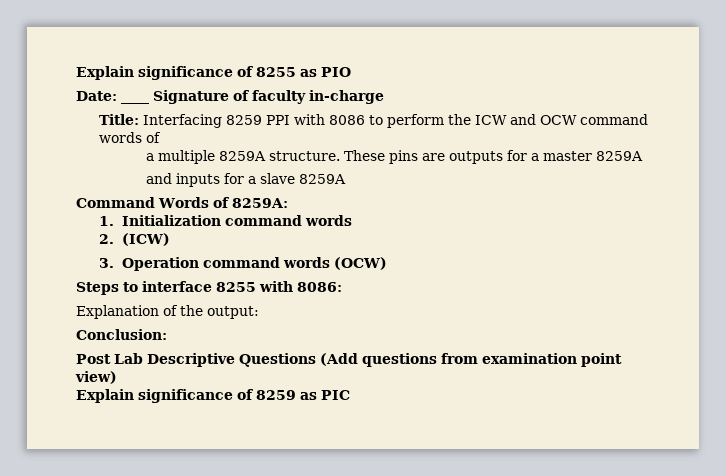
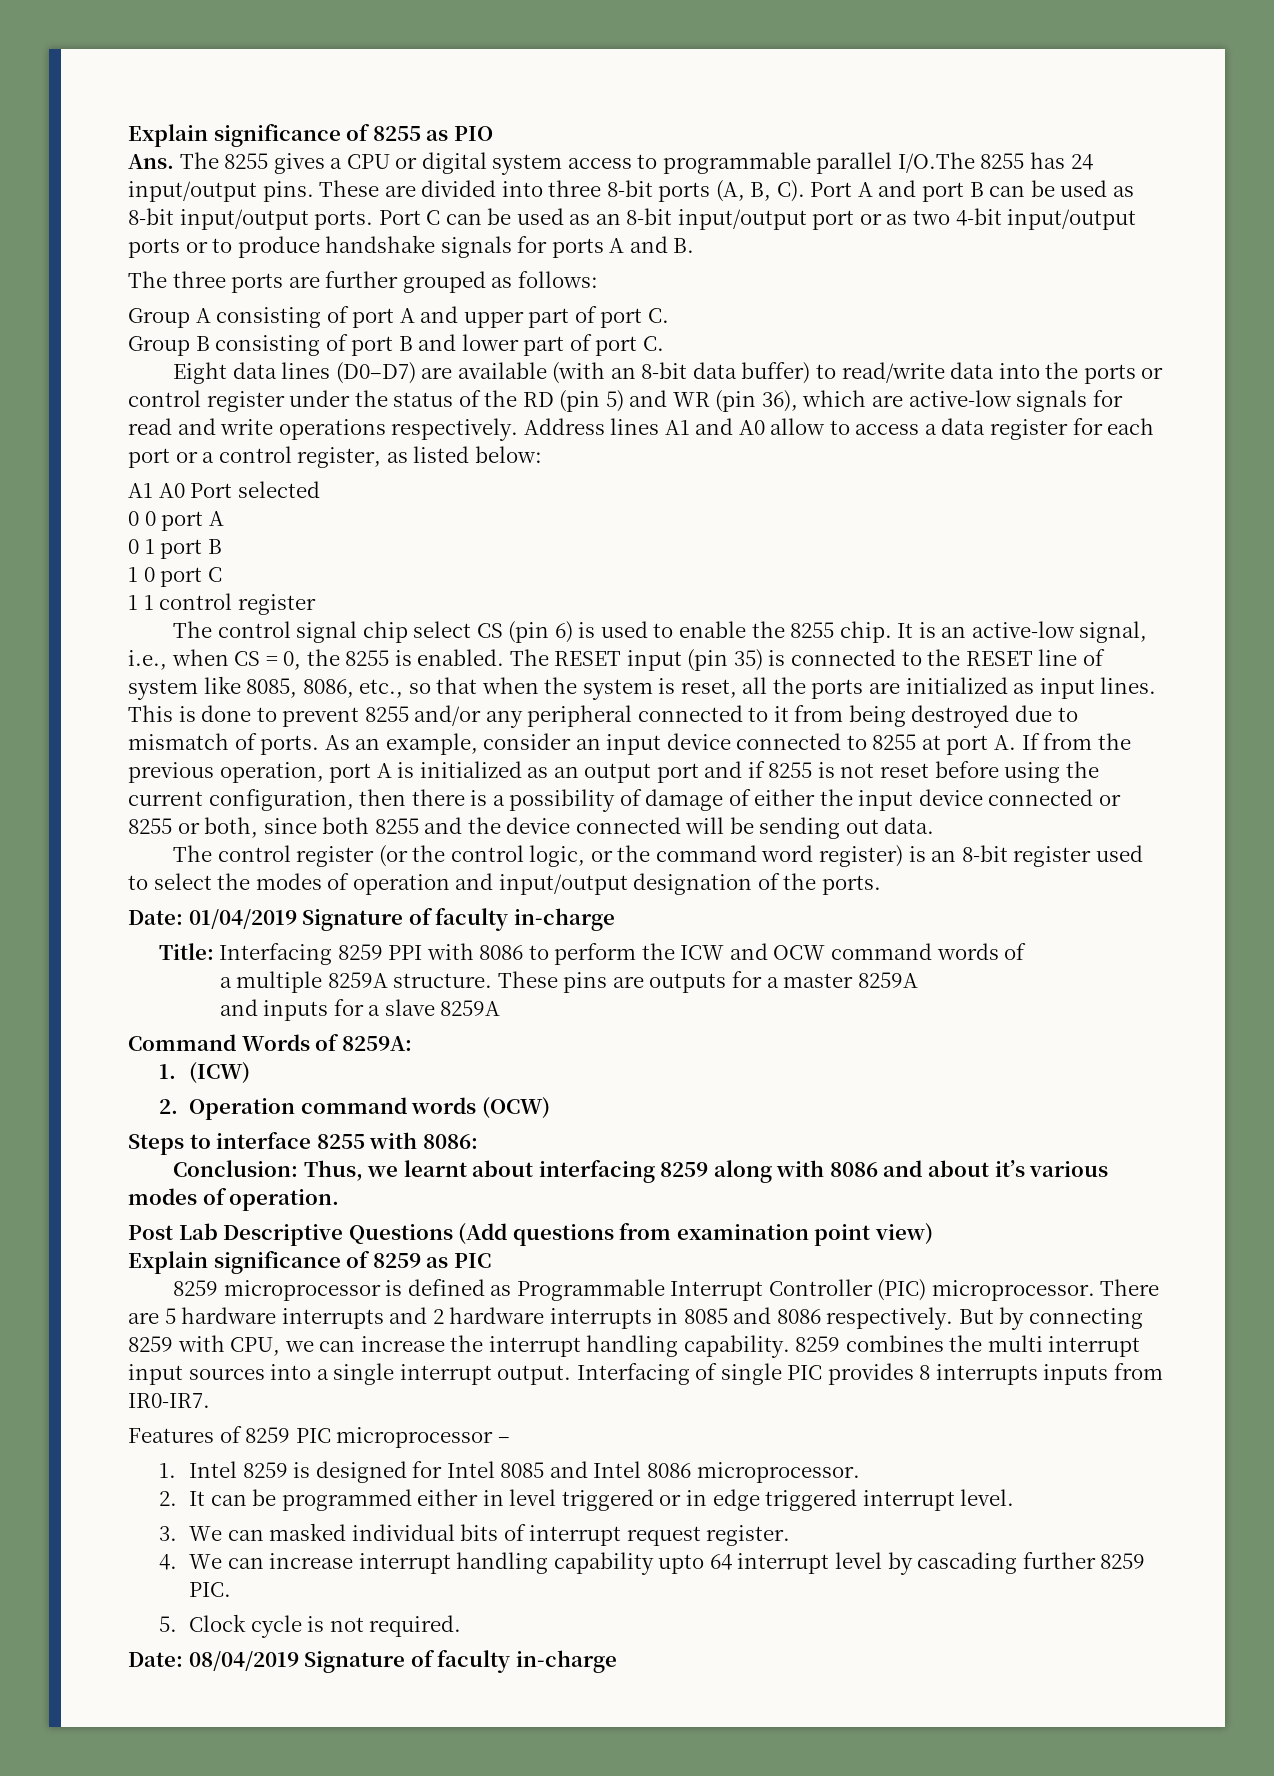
- Date: ____ Signature of faculty in-charge
+ Ans. The 8255 gives a CPU or digital system access to programmable parallel I/O.The 8255 has 24 input/output pins. These are divided into three 8-bit ports (A, B, C). Port A and port B can be used as 8-bit input/output ports. Port C can be used as an 8-bit input/output port or as two 4-bit input/output ports or to produce handshake signals for ports A and B.
+ The three ports are further grouped as follows:
+ Group A consisting of port A and upper part of port C.
+ Group B consisting of port B and lower part of port C.
+ Eight data lines (D0–D7) are available (with an 8-bit data buffer) to read/write data into the ports or control register under the status of the RD (pin 5) and WR (pin 36), which are active-low signals for read and write operations respectively. Address lines A1 and A0 allow to access a data register for each port or a control register, as listed below:
+ A1 A0 Port selected
+ 0 0 port A
+ 0 1 port B
+ 1 0 port C
+ 1 1 control register
+ The control signal chip select CS (pin 6) is used to enable the 8255 chip. It is an active-low signal, i.e., when CS = 0, the 8255 is enabled. The RESET input (pin 35) is connected to the RESET line of system like 8085, 8086, etc., so that when the system is reset, all the ports are initialized as input lines. This is done to prevent 8255 and/or any peripheral connected to it from being destroyed due to mismatch of ports. As an example, consider an input device connected to 8255 at port A. If from the previous operation, port A is initialized as an output port and if 8255 is not reset before using the current configuration, then there is a possibility of damage of either the input device connected or 8255 or both, since both 8255 and the device connected will be sending out data.
+ The control register (or the control logic, or the command word register) is an 8-bit register used to select the modes of operation and input/output designation of the ports.
+ Date: 01/04/2019 Signature of faculty in-charge
- 1. Initialization command words
- 2. (ICW)
+ 1. (ICW)
- 3. Operation command words (OCW)
+ 2. Operation command words (OCW)
- Explanation of the output:
- Conclusion:
+ Conclusion: Thus, we learnt about interfacing 8259 along with 8086 and about it’s various modes of operation.
+ 8259 microprocessor is defined as Programmable Interrupt Controller (PIC) microprocessor. There are 5 hardware interrupts and 2 hardware interrupts in 8085 and 8086 respectively. But by connecting 8259 with CPU, we can increase the interrupt handling capability. 8259 combines the multi interrupt input sources into a single interrupt output. Interfacing of single PIC provides 8 interrupts inputs from IR0-IR7.
+ Features of 8259 PIC microprocessor –
+ 1. Intel 8259 is designed for Intel 8085 and Intel 8086 microprocessor.
+ 2. It can be programmed either in level triggered or in edge triggered interrupt level.
+ 3. We can masked individual bits of interrupt request register.
+ 4. We can increase interrupt handling capability upto 64 interrupt level by cascading further 8259 PIC.
+ 5. Clock cycle is not required.
+ Date: 08/04/2019 Signature of faculty in-charge

